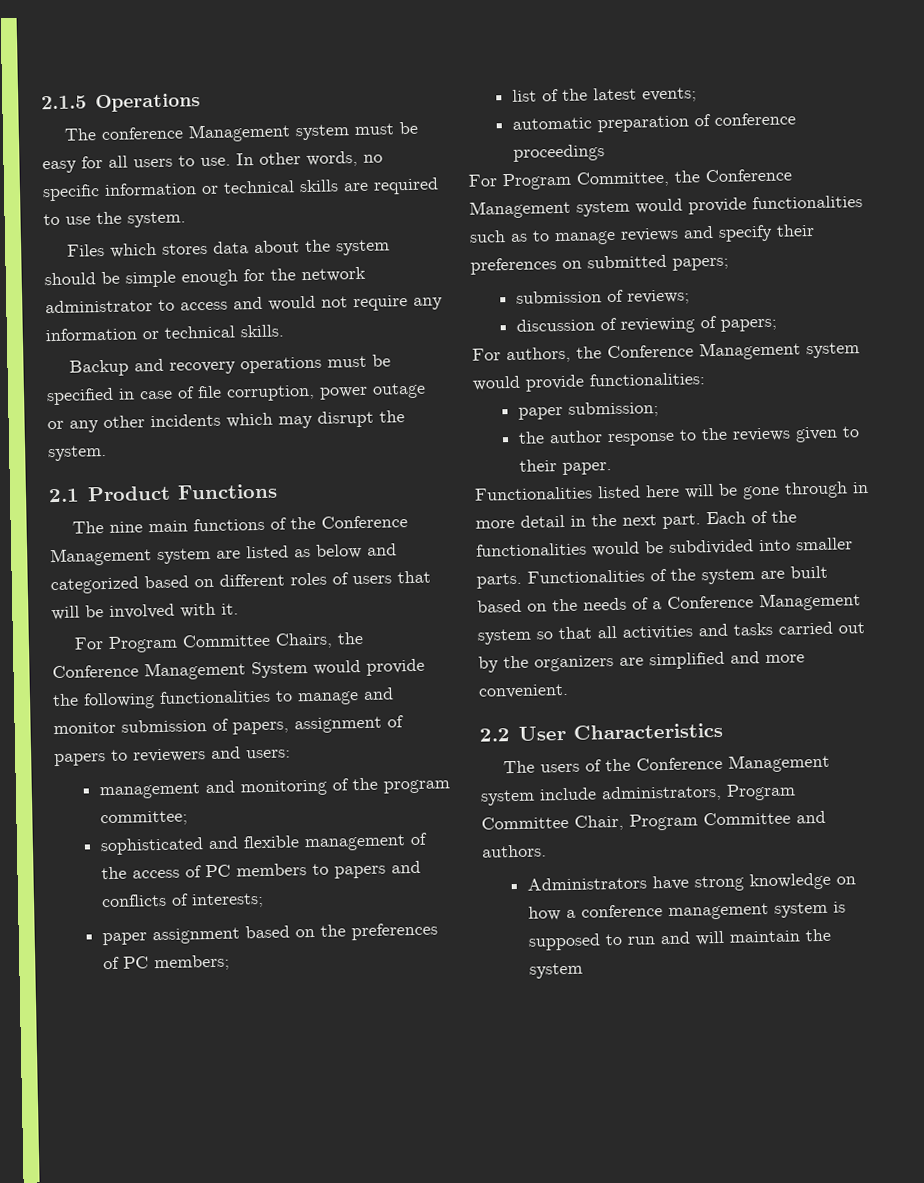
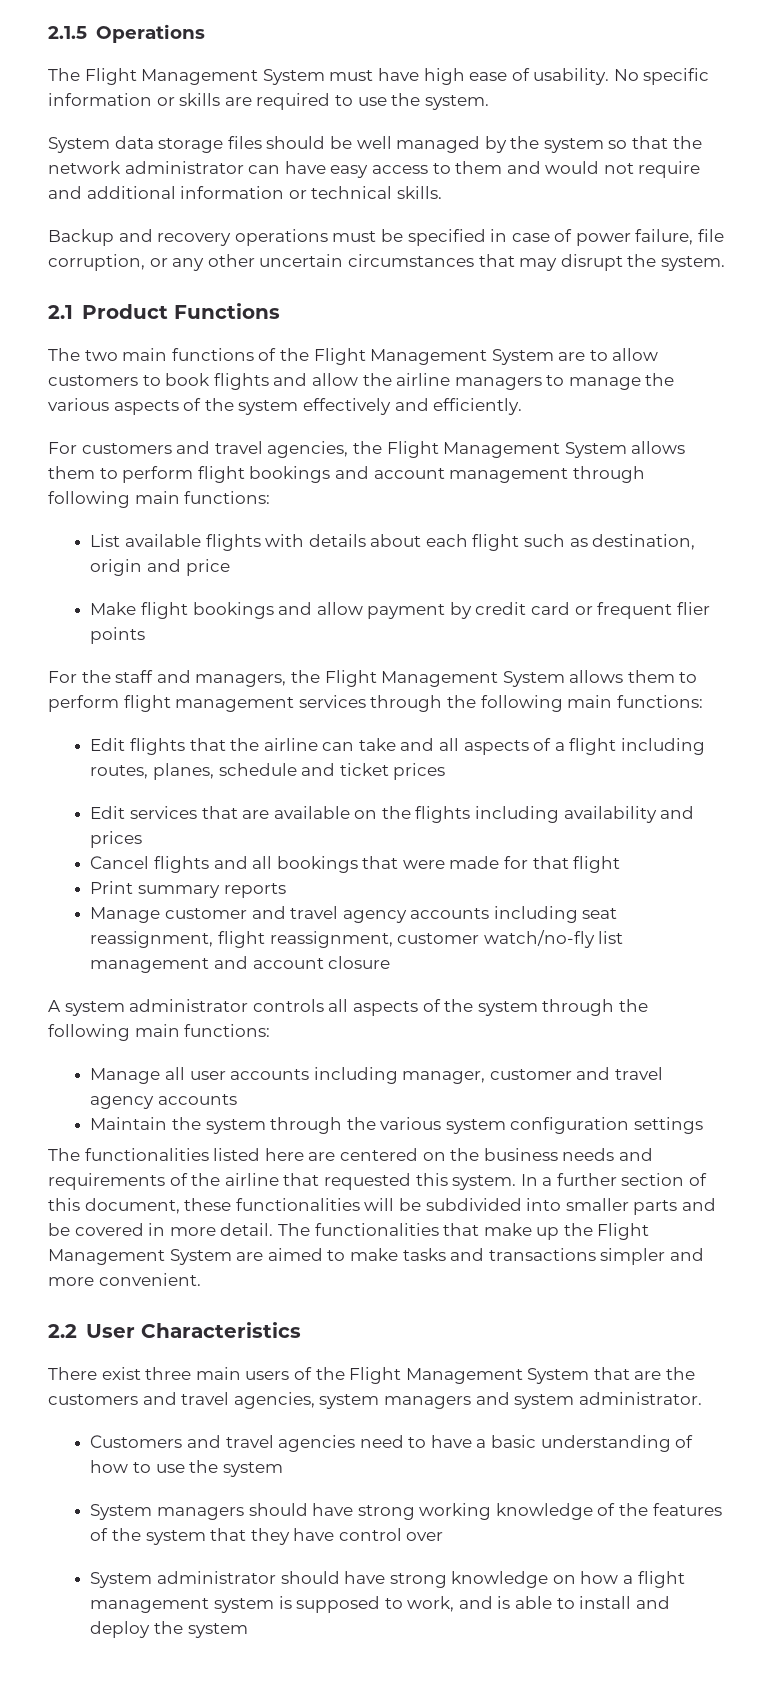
- The conference Management system must be easy for all users to use. In other words, no specific information or technical skills are required to use the system.
+ The Flight Management System must have high ease of usability. No specific information or skills are required to use the system.
- Files which stores data about the system should be simple enough for the network administrator to access and would not require any information or technical skills.
+ System data storage files should be well managed by the system so that the network administrator can have easy access to them and would not require and additional information or technical skills.
- Backup and recovery operations must be specified in case of file corruption, power outage or any other incidents which may disrupt the system.
+ Backup and recovery operations must be specified in case of power failure, file corruption, or any other uncertain circumstances that may disrupt the system.
- The nine main functions of the Conference Management system are listed as below and categorized based on different roles of users that will be involved with it.
- For Program Committee Chairs, the Conference Management System would provide the following functionalities to manage and monitor submission of papers, assignment of papers to reviewers and users:
- management and monitoring of the program committee;
- sophisticated and flexible management of the access of PC members to papers and conflicts of interests;
- paper assignment based on the preferences of PC members;
- list of the latest events;
- automatic preparation of conference proceedings
- For Program Committee, the Conference Management system would provide functionalities such as to manage reviews and specify their preferences on submitted papers;
- submission of reviews;
- discussion of reviewing of papers;
- For authors, the Conference Management system would provide functionalities:
- paper submission;
- the author response to the reviews given to their paper.
- Functionalities listed here will be gone through in more detail in the next part. Each of the functionalities would be subdivided into smaller parts. Functionalities of the system are built based on the needs of a Conference Management system so that all activities and tasks carried out by the organizers are simplified and more convenient.
+ The two main functions of the Flight Management System are to allow customers to book flights and allow the airline managers to manage the various aspects of the system effectively and efficiently.
+ For customers and travel agencies, the Flight Management System allows them to perform flight bookings and account management through following main functions:
+ List available flights with details about each flight such as destination, origin and price
+ Make flight bookings and allow payment by credit card or frequent flier points
+ For the staff and managers, the Flight Management System allows them to perform flight management services through the following main functions:
+ Edit flights that the airline can take and all aspects of a flight including routes, planes, schedule and ticket prices
+ Edit services that are available on the flights including availability and prices
+ Cancel flights and all bookings that were made for that flight
+ Print summary reports
+ Manage customer and travel agency accounts including seat reassignment, flight reassignment, customer watch/no-fly list management and account closure
+ A system administrator controls all aspects of the system through the following main functions:
+ Manage all user accounts including manager, customer and travel agency accounts
+ Maintain the system through the various system configuration settings
+ The functionalities listed here are centered on the business needs and requirements of the airline that requested this system. In a further section of this document, these functionalities will be subdivided into smaller parts and be covered in more detail. The functionalities that make up the Flight Management System are aimed to make tasks and transactions simpler and more convenient.
- The users of the Conference Management system include administrators, Program Committee Chair, Program Committee and authors.
- Administrators have strong knowledge on how a conference management system is supposed to run and will maintain the system
+ There exist three main users of the Flight Management System that are the customers and travel agencies, system managers and system administrator.
+ Customers and travel agencies need to have a basic understanding of how to use the system
+ System managers should have strong working knowledge of the features of the system that they have control over
+ System administrator should have strong knowledge on how a flight management system is supposed to work, and is able to install and deploy the system

